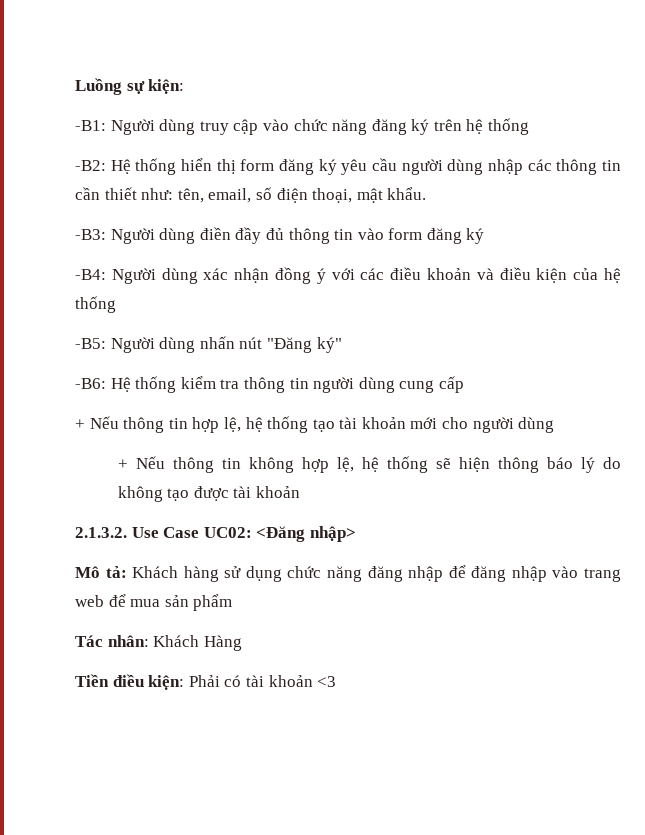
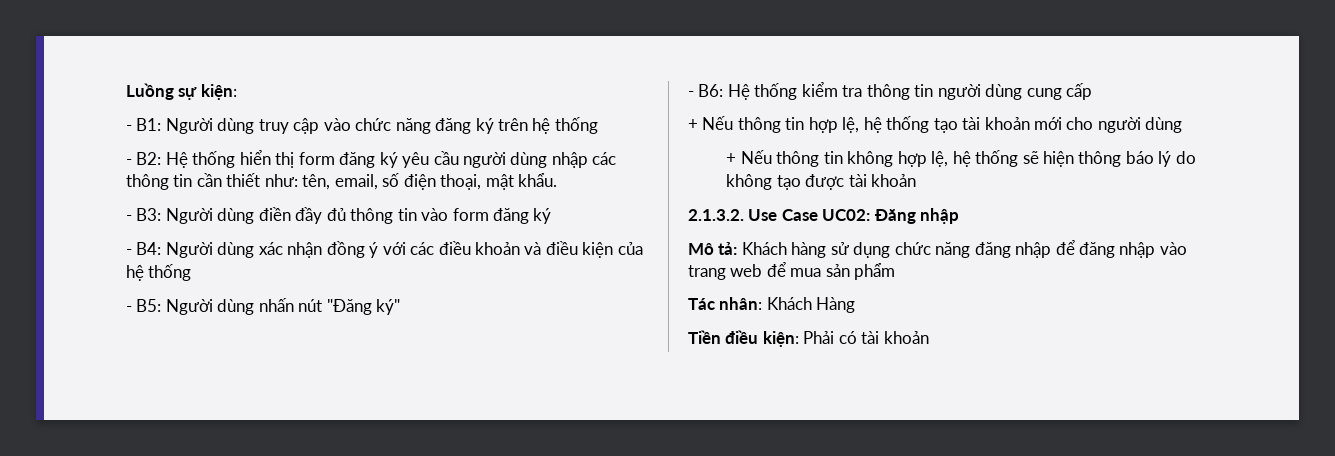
- -B1: Người dùng truy cập vào chức năng đăng ký trên hệ thống
+ - B1: Người dùng truy cập vào chức năng đăng ký trên hệ thống
- -B2: Hệ thống hiển thị form đăng ký yêu cầu người dùng nhập các thông tin cần thiết như: tên, email, số điện thoại, mật khẩu.
+ - B2: Hệ thống hiển thị form đăng ký yêu cầu người dùng nhập các thông tin cần thiết như: tên, email, số điện thoại, mật khẩu.
- -B3: Người dùng điền đầy đủ thông tin vào form đăng ký
+ - B3: Người dùng điền đầy đủ thông tin vào form đăng ký
- -B4: Người dùng xác nhận đồng ý với các điều khoản và điều kiện của hệ thống
+ - B4: Người dùng xác nhận đồng ý với các điều khoản và điều kiện của hệ thống
- -B5: Người dùng nhấn nút "Đăng ký"
+ - B5: Người dùng nhấn nút "Đăng ký"
- -B6: Hệ thống kiểm tra thông tin người dùng cung cấp
+ - B6: Hệ thống kiểm tra thông tin người dùng cung cấp
- 2.1.3.2. Use Case UC02: <Đăng nhập>
+ 2.1.3.2. Use Case UC02: Đăng nhập
- Tiền điều kiện: Phải có tài khoản <3
+ Tiền điều kiện: Phải có tài khoản

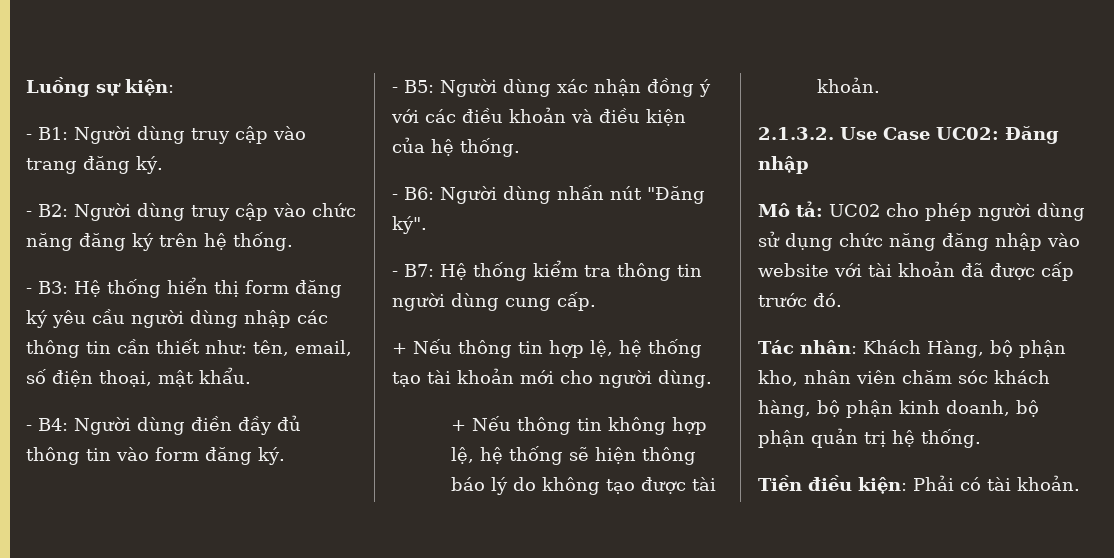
- - B1: Người dùng truy cập vào chức năng đăng ký trên hệ thống
- - B2: Hệ thống hiển thị form đăng ký yêu cầu người dùng nhập các thông tin cần thiết như: tên, email, số điện thoại, mật khẩu.
+ - B1: Người dùng truy cập vào trang đăng ký.
+ - B2: Người dùng truy cập vào chức năng đăng ký trên hệ thống.
+ - B3: Hệ thống hiển thị form đăng ký yêu cầu người dùng nhập các thông tin cần thiết như: tên, email, số điện thoại, mật khẩu.
- - B3: Người dùng điền đầy đủ thông tin vào form đăng ký
- - B4: Người dùng xác nhận đồng ý với các điều khoản và điều kiện của hệ thống
- - B5: Người dùng nhấn nút "Đăng ký"
- - B6: Hệ thống kiểm tra thông tin người dùng cung cấp
+ - B4: Người dùng điền đầy đủ thông tin vào form đăng ký.
+ - B5: Người dùng xác nhận đồng ý với các điều khoản và điều kiện của hệ thống.
+ - B6: Người dùng nhấn nút "Đăng ký".
+ - B7: Hệ thống kiểm tra thông tin người dùng cung cấp.
- + Nếu thông tin hợp lệ, hệ thống tạo tài khoản mới cho người dùng
+ + Nếu thông tin hợp lệ, hệ thống tạo tài khoản mới cho người dùng.
- + Nếu thông tin không hợp lệ, hệ thống sẽ hiện thông báo lý do không tạo được tài khoản
+ + Nếu thông tin không hợp lệ, hệ thống sẽ hiện thông báo lý do không tạo được tài khoản.
- Mô tả: Khách hàng sử dụng chức năng đăng nhập để đăng nhập vào trang web để mua sản phẩm
- Tác nhân: Khách Hàng
+ Mô tả: UC02 cho phép người dùng sử dụng chức năng đăng nhập vào website với tài khoản đã được cấp trước đó.
+ Tác nhân: Khách Hàng, bộ phận kho, nhân viên chăm sóc khách hàng, bộ phận kinh doanh, bộ phận quản trị hệ thống.
- Tiền điều kiện: Phải có tài khoản
+ Tiền điều kiện: Phải có tài khoản.

